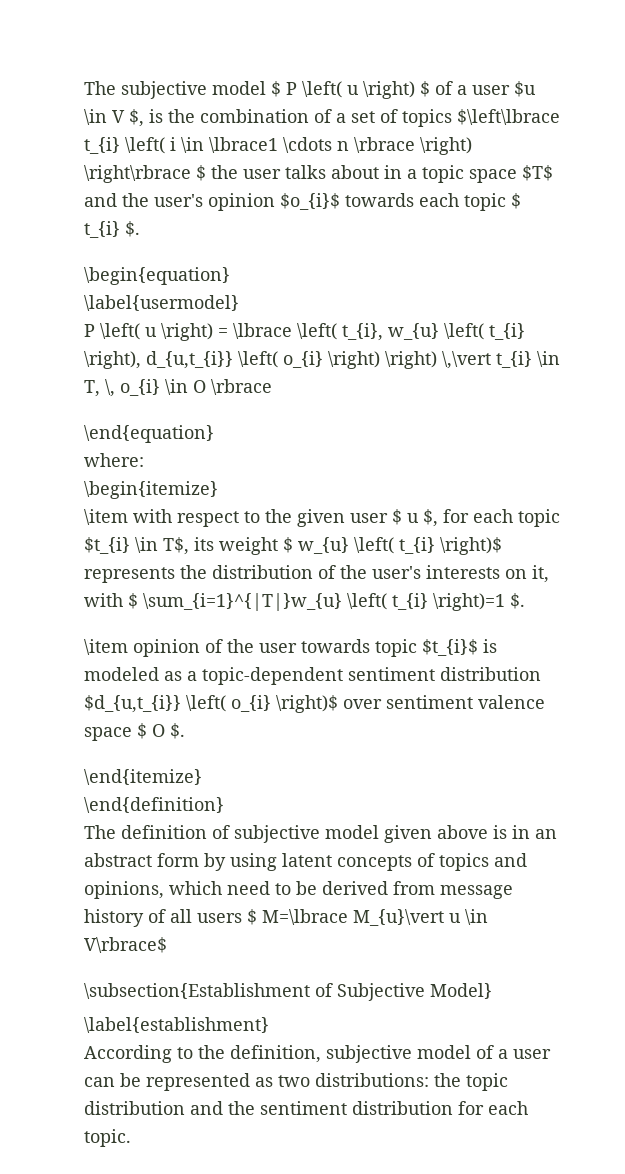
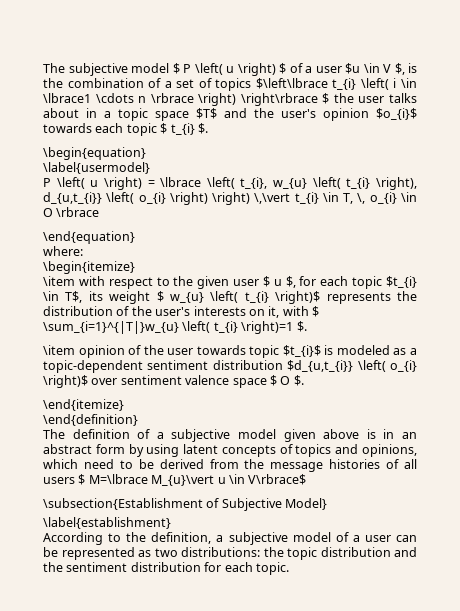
- The definition of subjective model given above is in an abstract form by using latent concepts of topics and opinions, which need to be derived from message history of all users $ M=\lbrace M_{u}\vert u \in V\rbrace$
+ The definition of a subjective model given above is in an abstract form by using latent concepts of topics and opinions, which need to be derived from the message histories of all users $ M=\lbrace M_{u}\vert u \in V\rbrace$
- According to the definition, subjective model of a user can be represented as two distributions: the topic distribution and the sentiment distribution for each topic.
+ According to the definition, a subjective model of a user can be represented as two distributions: the topic distribution and the sentiment distribution for each topic.

